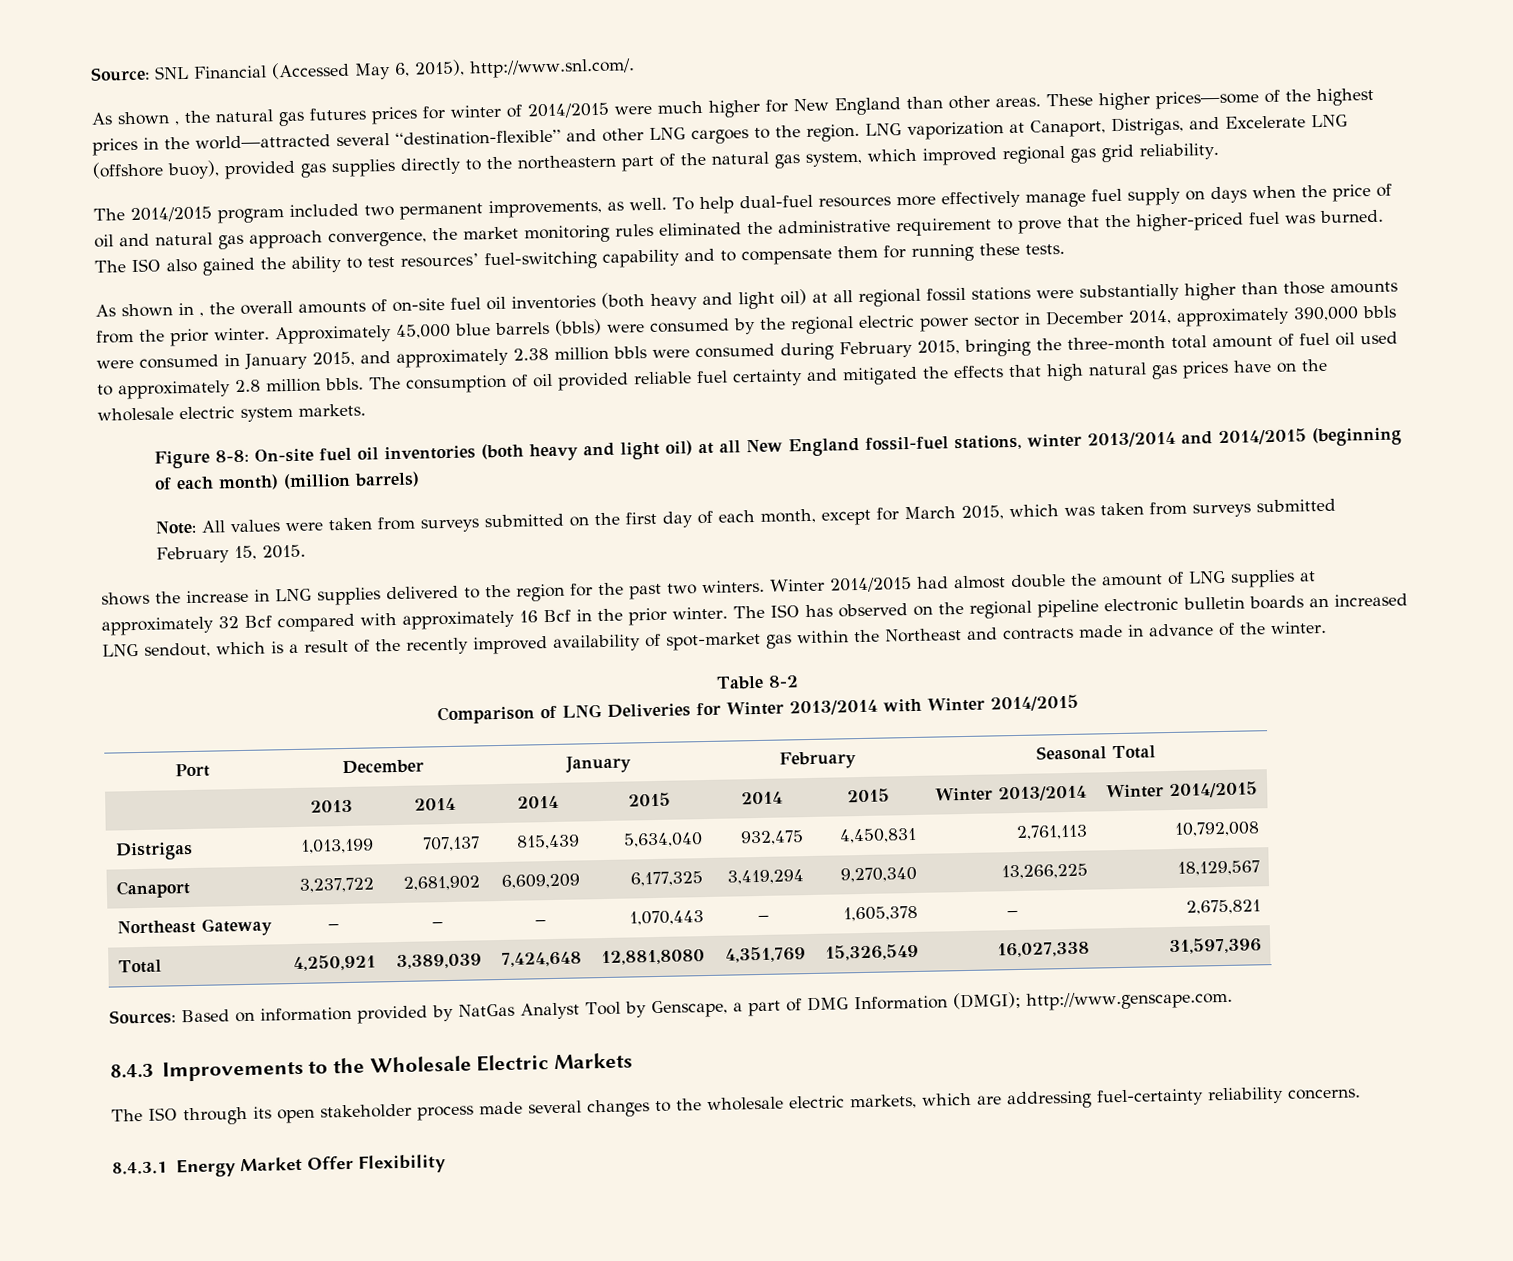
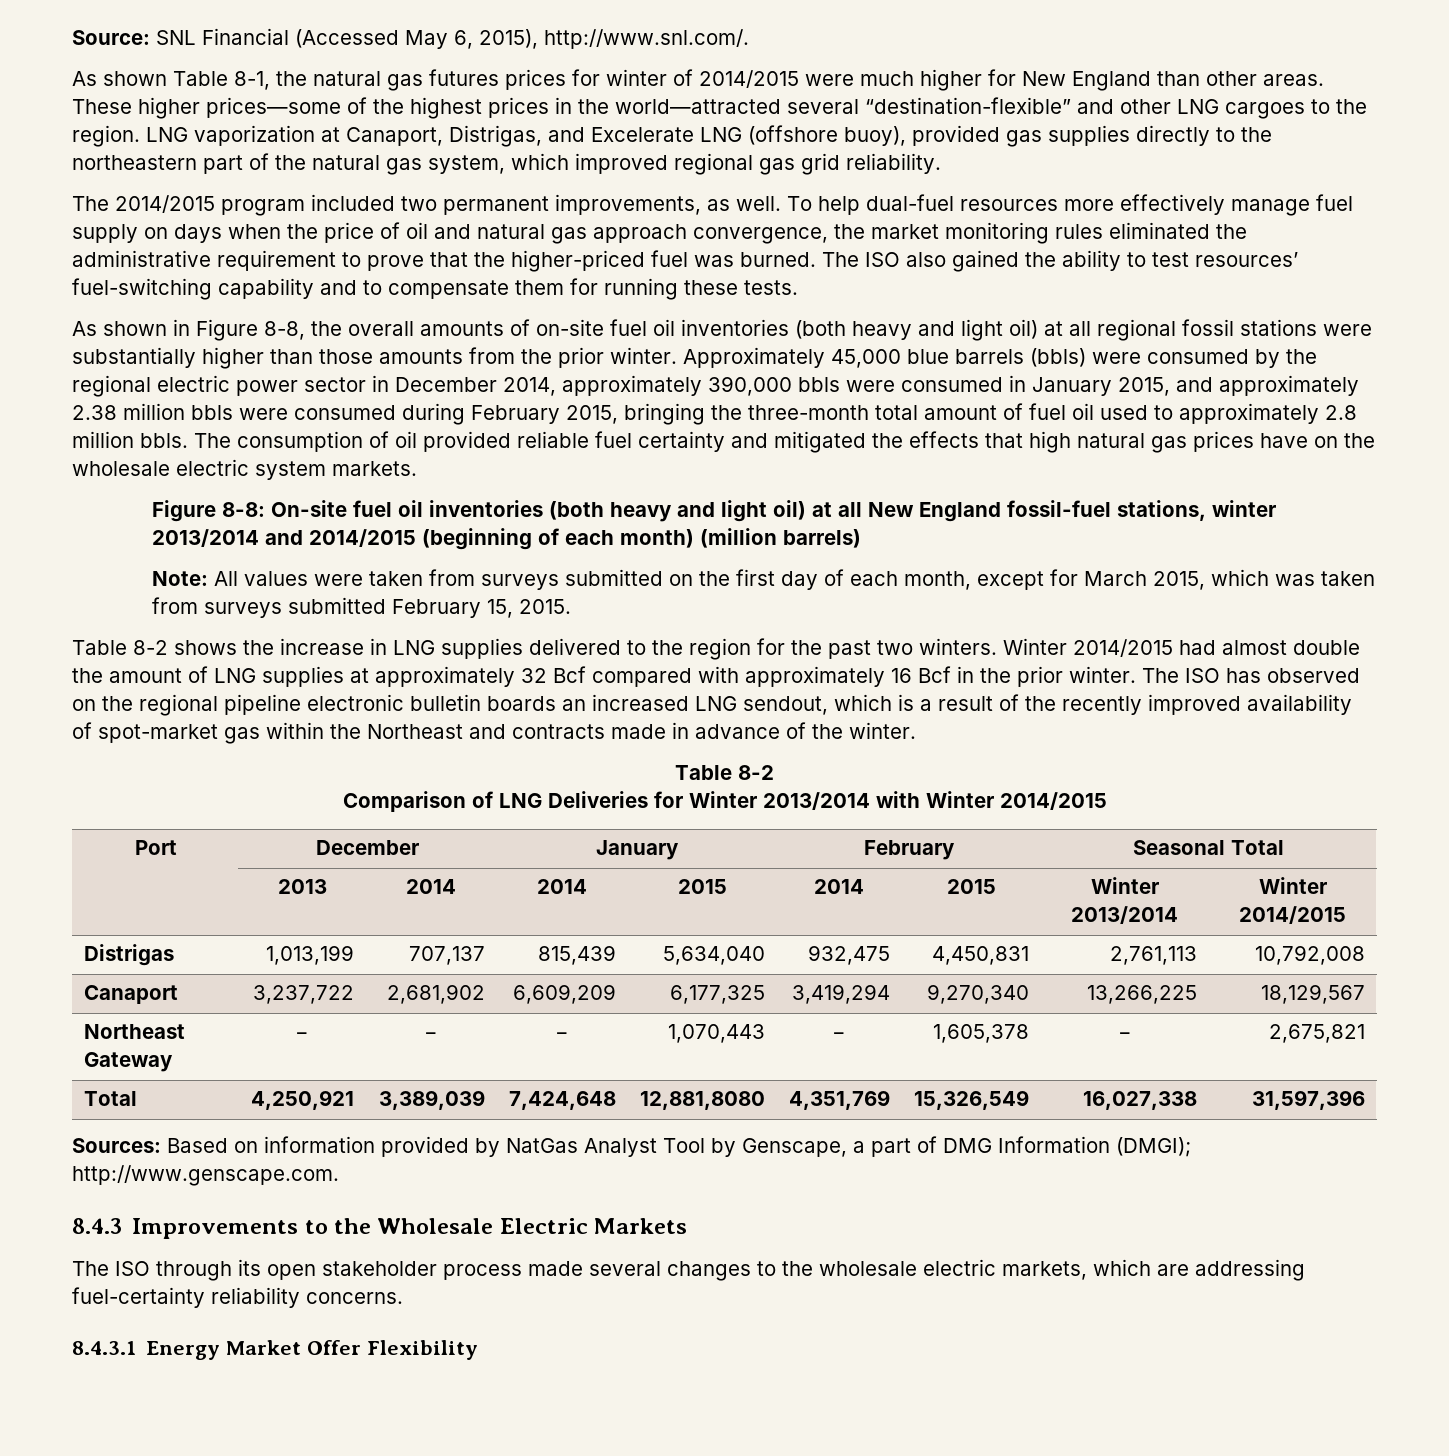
- As shown , the natural gas futures prices for winter of 2014/2015 were much higher for New England than other areas.
+ As shown Table 8-1, the natural gas futures prices for winter of 2014/2015 were much higher for New England than other areas.
- As shown in , the overall amounts of on-site fuel oil inventories (both heavy and light oil) at all regional fossil stations were substantially higher than those amounts from the prior winter.
+ As shown in Figure 8-8, the overall amounts of on-site fuel oil inventories (both heavy and light oil) at all regional fossil stations were substantially higher than those amounts from the prior winter.
- shows the increase in LNG supplies delivered to the region for the past two winters.
+ Table 8-2 shows the increase in LNG supplies delivered to the region for the past two winters.

